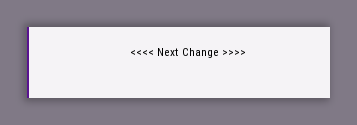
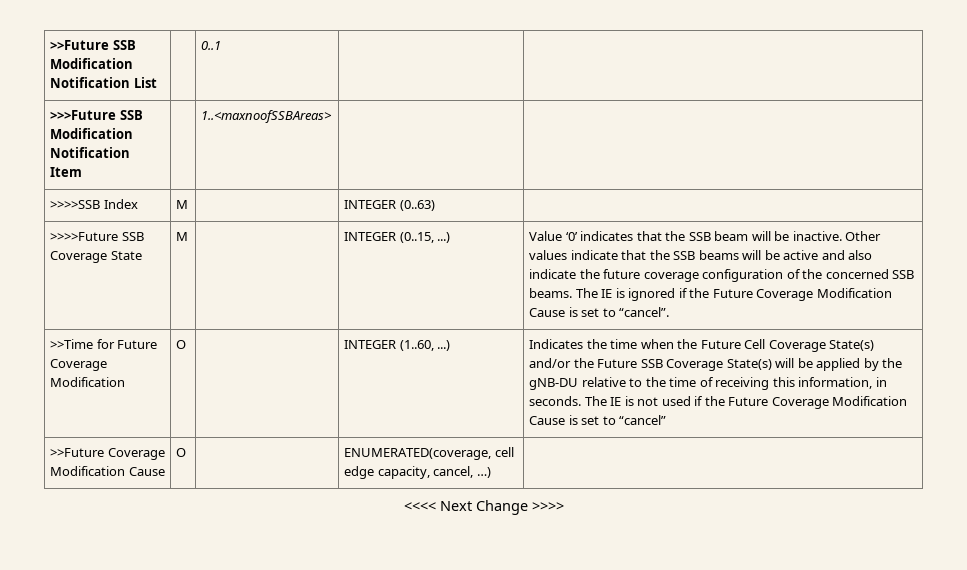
+ >>Future SSB Modification Notification List | | 0..1 | |
+ >>>Future SSB Modification Notification Item | | 1..<maxnoofSSBAreas> | |
+ >>>>SSB Index | M | | INTEGER (0..63) |
+ >>>>Future SSB Coverage State | M | | INTEGER (0..15, ...) | Value ‘0’ indicates that the SSB beam will be inactive. Other values indicate that the SSB beams will be active and also indicate the future coverage configuration of the concerned SSB beams. The IE is ignored if the Future Coverage Modification Cause is set to “cancel”.
+ >>Time for Future Coverage Modification | O | | INTEGER (1..60, ...) | Indicates the time when the Future Cell Coverage State(s) and/or the Future SSB Coverage State(s) will be applied by the gNB-DU relative to the time of receiving this information, in seconds. The IE is not used if the Future Coverage Modification Cause is set to “cancel”
+ >>Future Coverage Modification Cause | O | | ENUMERATED(coverage, cell edge capacity, cancel, …) |

